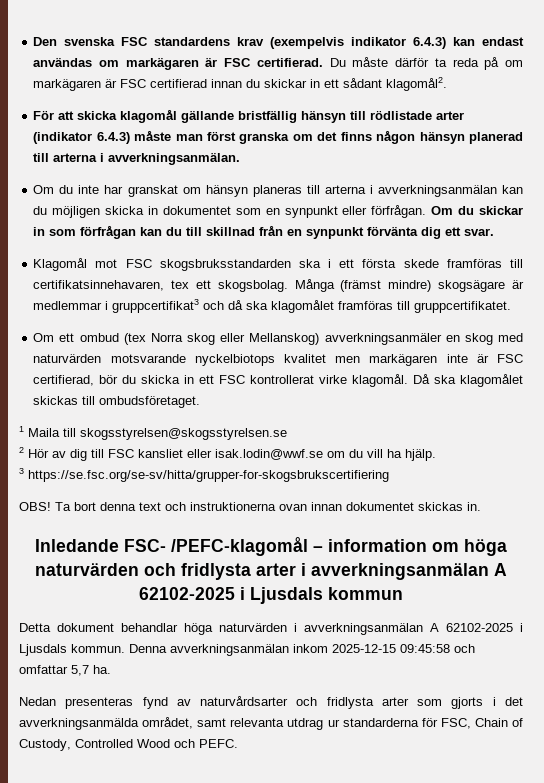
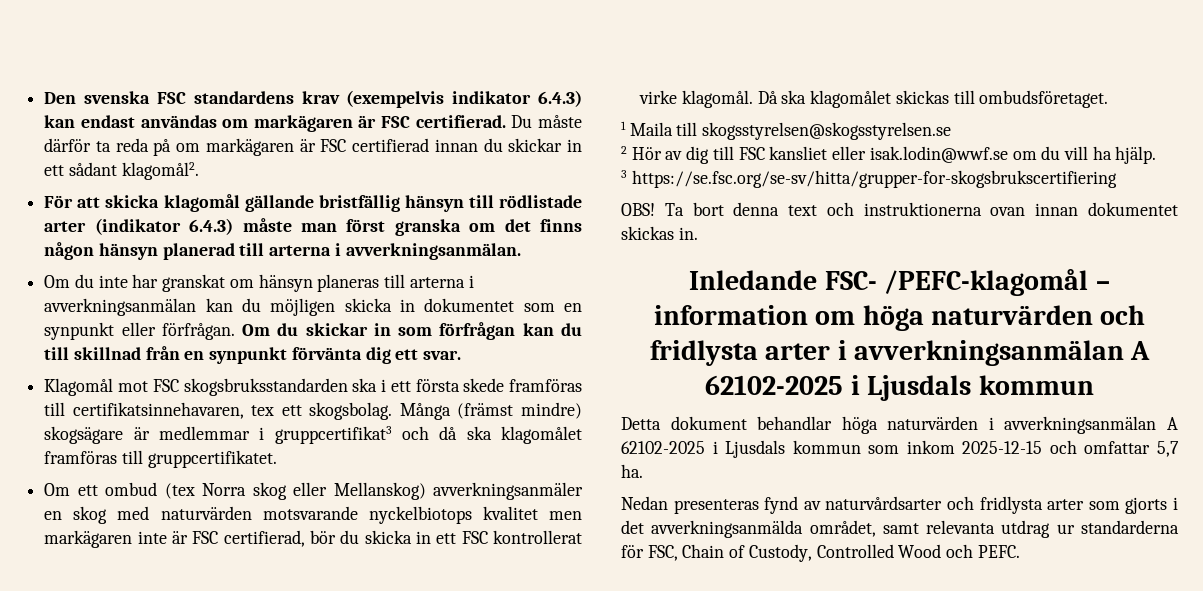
- Detta dokument behandlar höga naturvärden i avverkningsanmälan A 62102-2025 i Ljusdals kommun. Denna avverkningsanmälan inkom 2025-12-15 09:45:58 och omfattar 5,7 ha.
+ Detta dokument behandlar höga naturvärden i avverkningsanmälan A 62102-2025 i Ljusdals kommun som inkom 2025-12-15 och omfattar 5,7 ha.

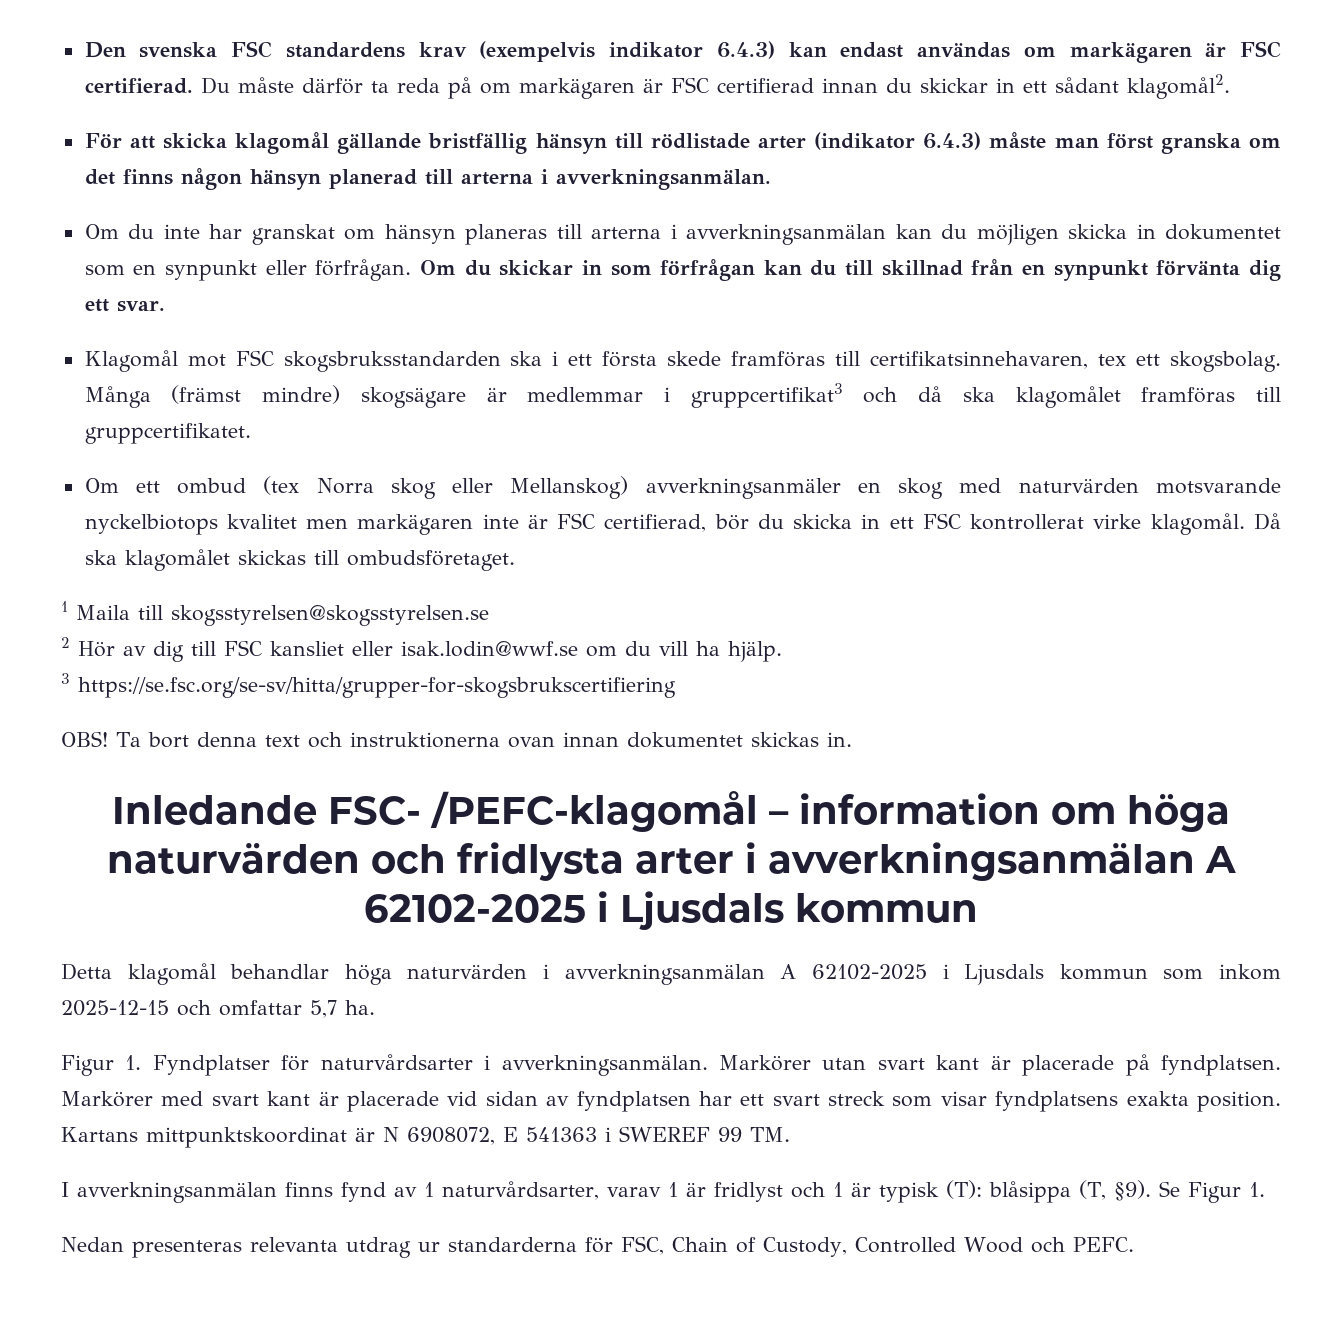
- Detta dokument behandlar höga naturvärden i avverkningsanmälan A 62102-2025 i Ljusdals kommun som inkom 2025-12-15 och omfattar 5,7 ha.
+ Detta klagomål behandlar höga naturvärden i avverkningsanmälan A 62102-2025 i Ljusdals kommun som inkom 2025-12-15 och omfattar 5,7 ha.
- Nedan presenteras fynd av naturvårdsarter och fridlysta arter som gjorts i det avverkningsanmälda området, samt relevanta utdrag ur standarderna för FSC, Chain of Custody, Controlled Wood och PEFC.
+ Figur 1. Fyndplatser för naturvårdsarter i avverkningsanmälan. Markörer utan svart kant är placerade på fyndplatsen. Markörer med svart kant är placerade vid sidan av fyndplatsen har ett svart streck som visar fyndplatsens exakta position. Kartans mittpunktskoordinat är N 6908072, E 541363 i SWEREF 99 TM.
+ I avverkningsanmälan finns fynd av 1 naturvårdsarter, varav 1 är fridlyst och 1 är typisk (T): blåsippa (T, §9). Se Figur 1.
+ Nedan presenteras relevanta utdrag ur standarderna för FSC, Chain of Custody, Controlled Wood och PEFC.

